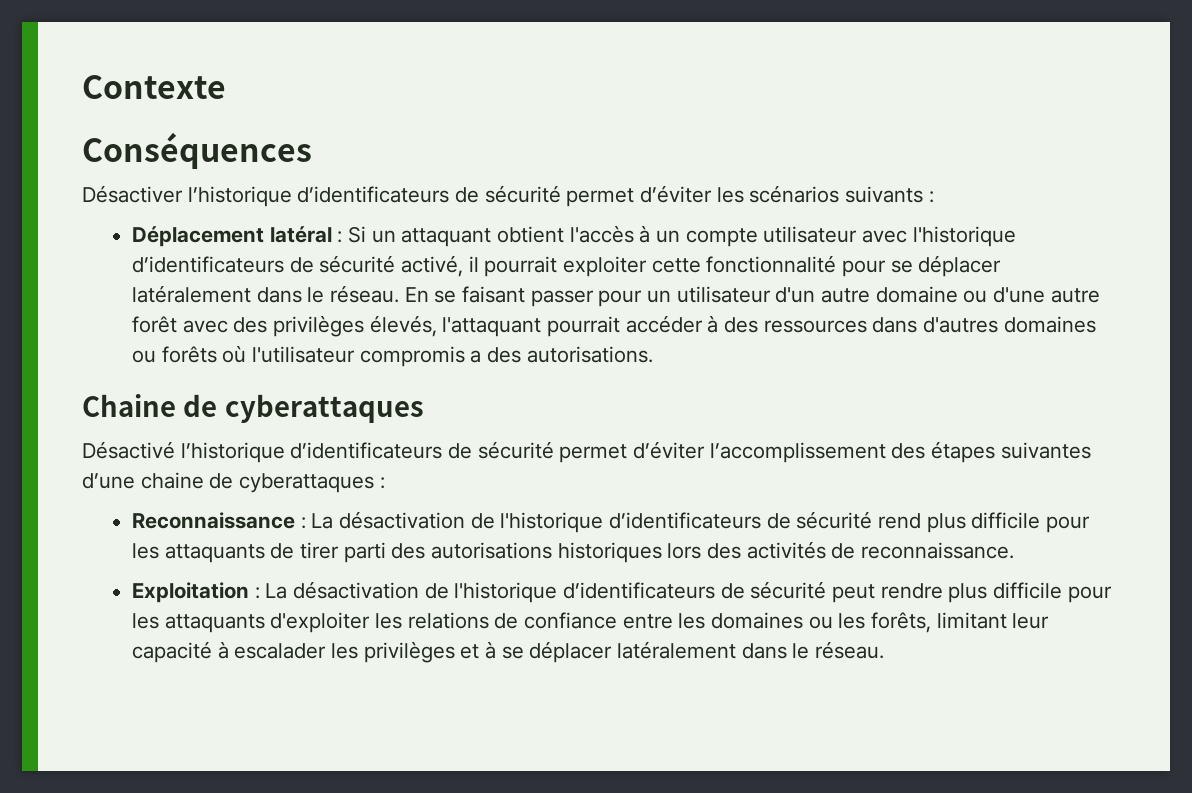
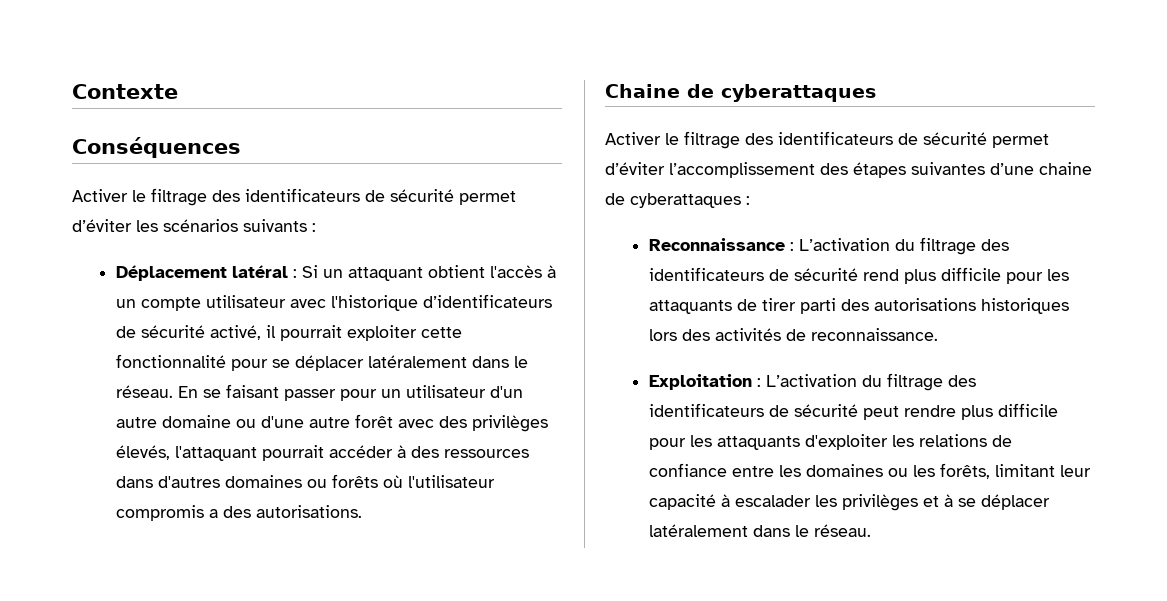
- Désactiver l’historique d’identificateurs de sécurité permet d’éviter les scénarios suivants :
+ Activer le filtrage des identificateurs de sécurité permet d’éviter les scénarios suivants :
- Désactivé l’historique d’identificateurs de sécurité permet d’éviter l’accomplissement des étapes suivantes d’une chaine de cyberattaques :
+ Activer le filtrage des identificateurs de sécurité permet d’éviter l’accomplissement des étapes suivantes d’une chaine de cyberattaques :
- Reconnaissance : La désactivation de l'historique d’identificateurs de sécurité rend plus difficile pour les attaquants de tirer parti des autorisations historiques lors des activités de reconnaissance.
+ Reconnaissance : L’activation du filtrage des identificateurs de sécurité rend plus difficile pour les attaquants de tirer parti des autorisations historiques lors des activités de reconnaissance.
- Exploitation : La désactivation de l'historique d’identificateurs de sécurité peut rendre plus difficile pour les attaquants d'exploiter les relations de confiance entre les domaines ou les forêts, limitant leur capacité à escalader les privilèges et à se déplacer latéralement dans le réseau.
+ Exploitation : L’activation du filtrage des identificateurs de sécurité peut rendre plus difficile pour les attaquants d'exploiter les relations de confiance entre les domaines ou les forêts, limitant leur capacité à escalader les privilèges et à se déplacer latéralement dans le réseau.

